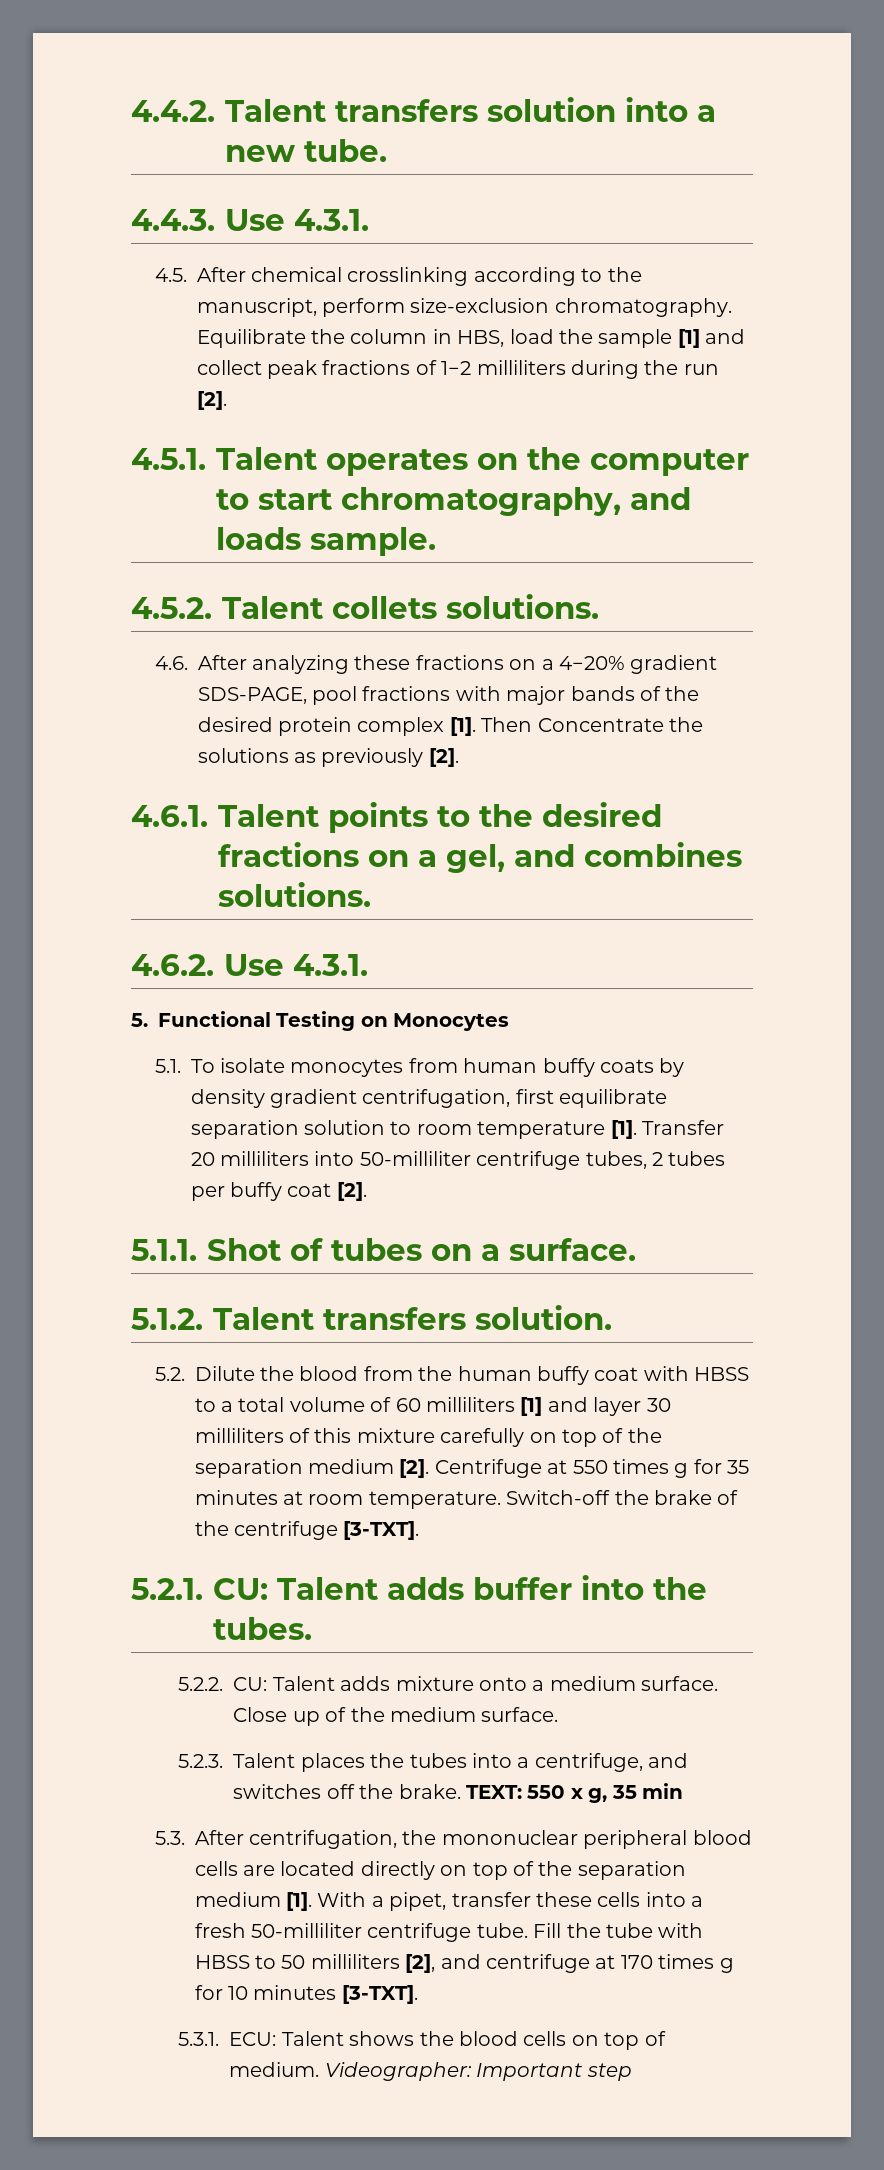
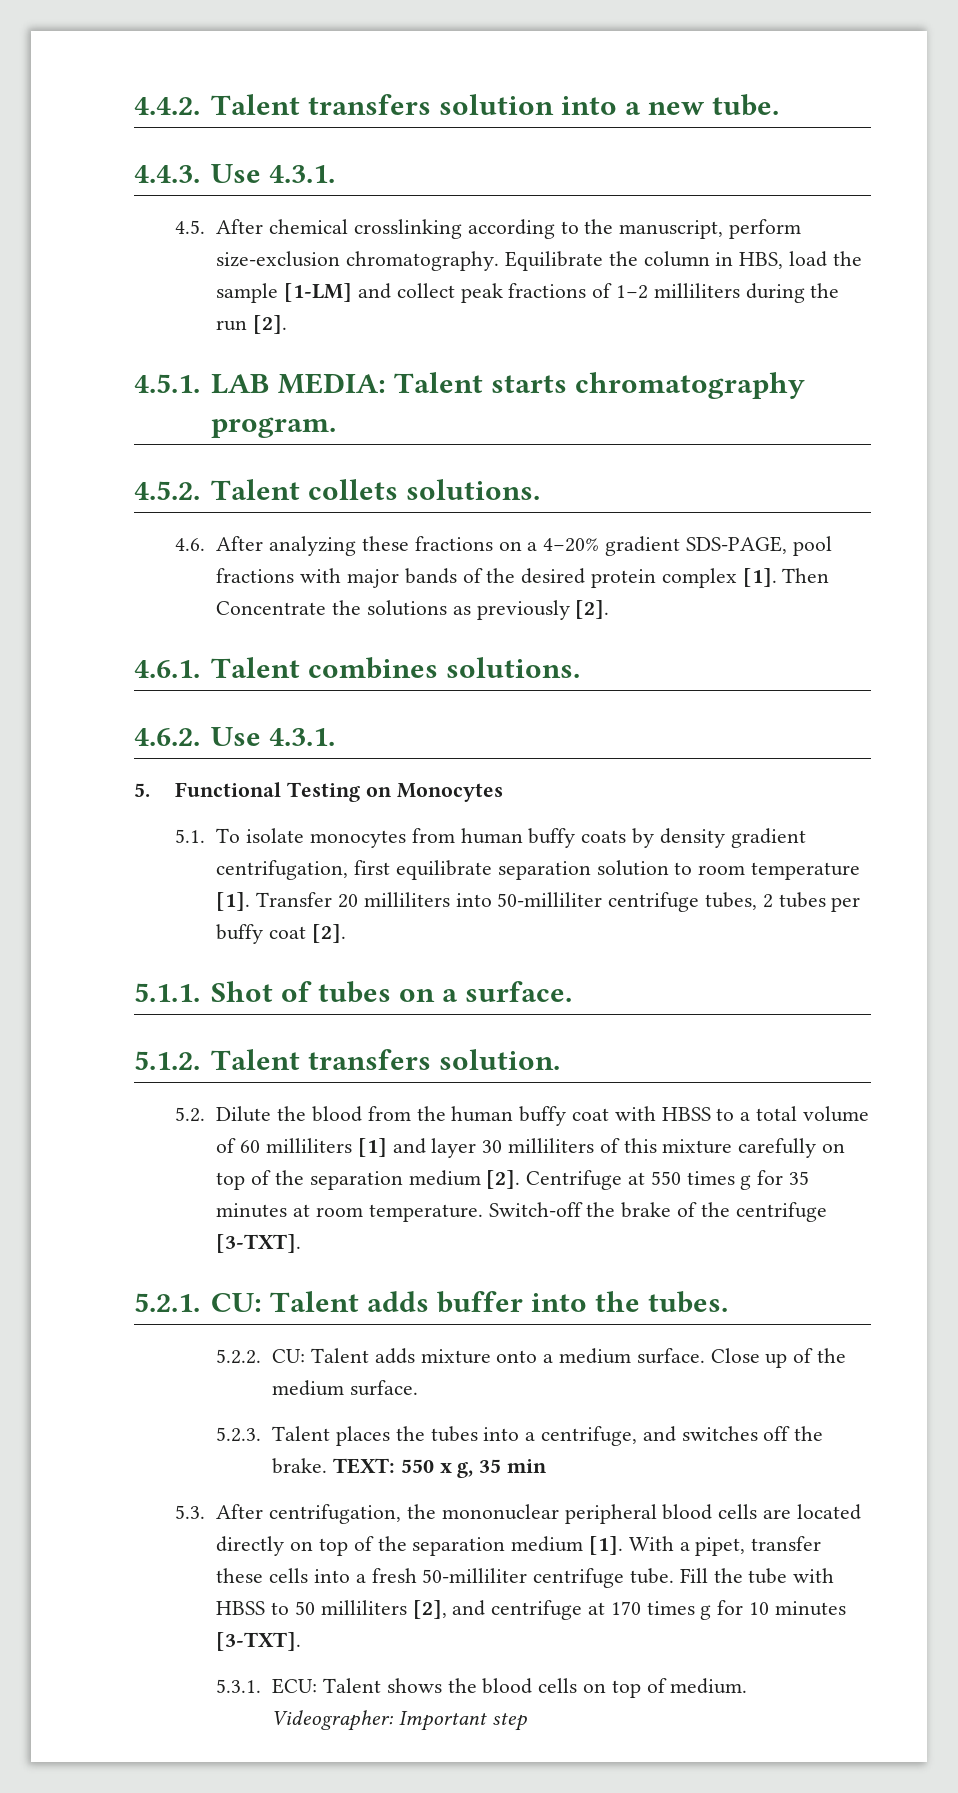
- Equilibrate the column in HBS, load the sample [1] and collect peak fractions of 1−2 milliliters during the run [2].
+ Equilibrate the column in HBS, load the sample [1-LM] and collect peak fractions of 1−2 milliliters during the run [2].
- 4.5.1. Talent operates on the computer to start chromatography, and loads sample.
+ 4.5.1. LAB MEDIA: Talent starts chromatography program.
- 4.6.1. Talent points to the desired fractions on a gel, and combines solutions.
+ 4.6.1. Talent combines solutions.

